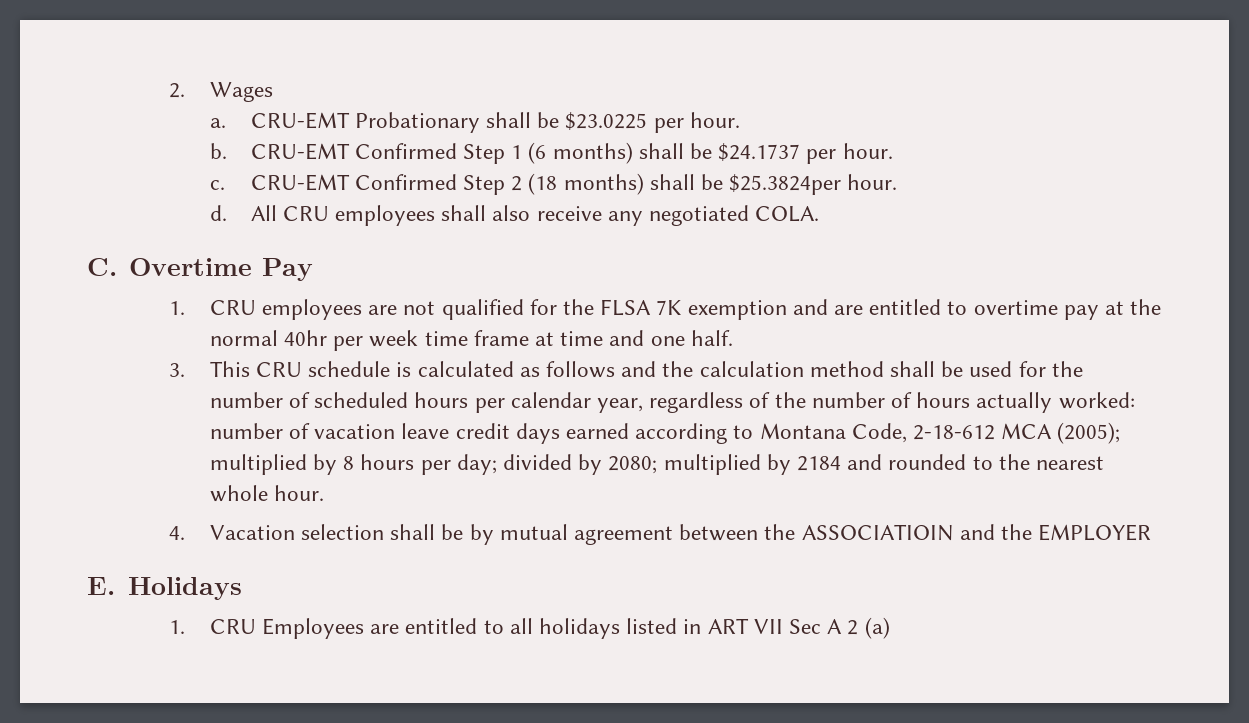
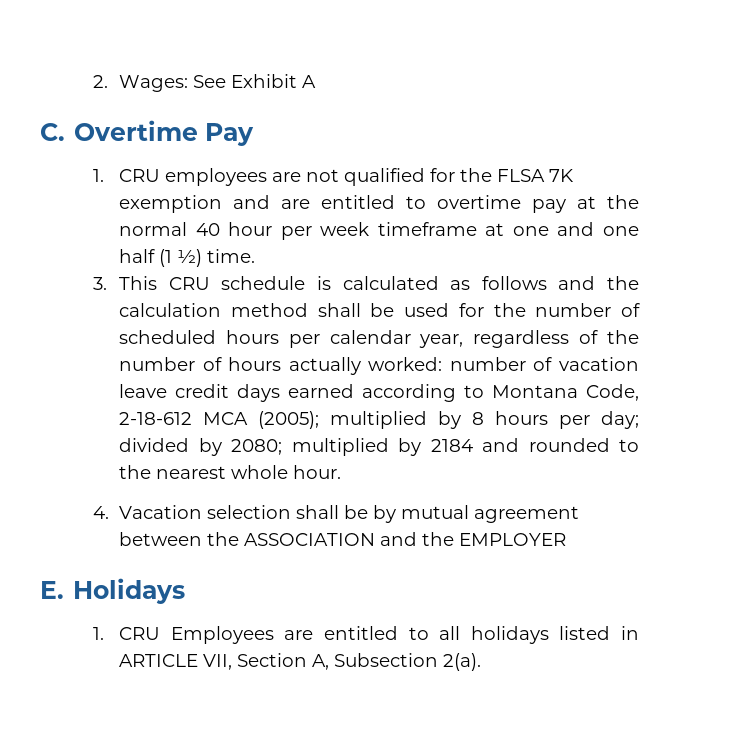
- 2. Wages
- a. CRU-EMT Probationary shall be $23.0225 per hour.
- b. CRU-EMT Confirmed Step 1 (6 months) shall be $24.1737 per hour.
- c. CRU-EMT Confirmed Step 2 (18 months) shall be $25.3824per hour.
- d. All CRU employees shall also receive any negotiated COLA.
+ 2. Wages: See Exhibit A
- 1. CRU employees are not qualified for the FLSA 7K exemption and are entitled to overtime pay at the normal 40hr per week time frame at time and one half.
+ 1. CRU employees are not qualified for the FLSA 7K exemption and are entitled to overtime pay at the normal 40 hour per week timeframe at one and one half (1 ½) time.
- 4. Vacation selection shall be by mutual agreement between the ASSOCIATIOIN and the EMPLOYER
+ 4. Vacation selection shall be by mutual agreement between the ASSOCIATION and the EMPLOYER
- 1. CRU Employees are entitled to all holidays listed in ART VII Sec A 2 (a)
+ 1. CRU Employees are entitled to all holidays listed in ARTICLE VII, Section A, Subsection 2(a).

